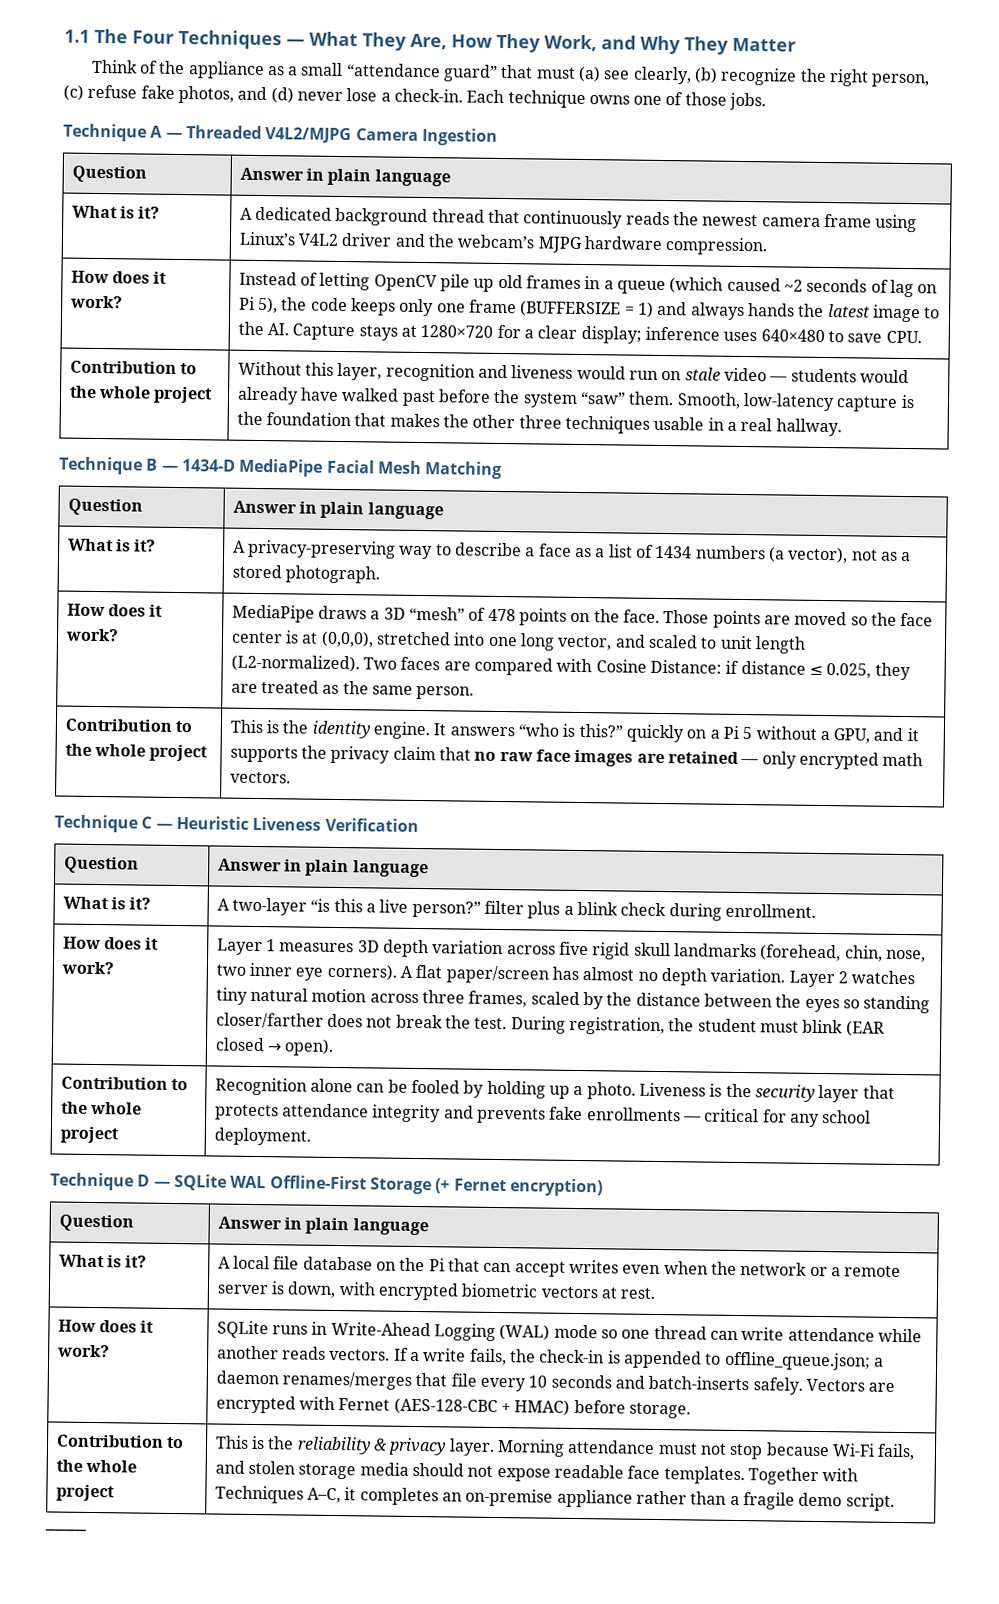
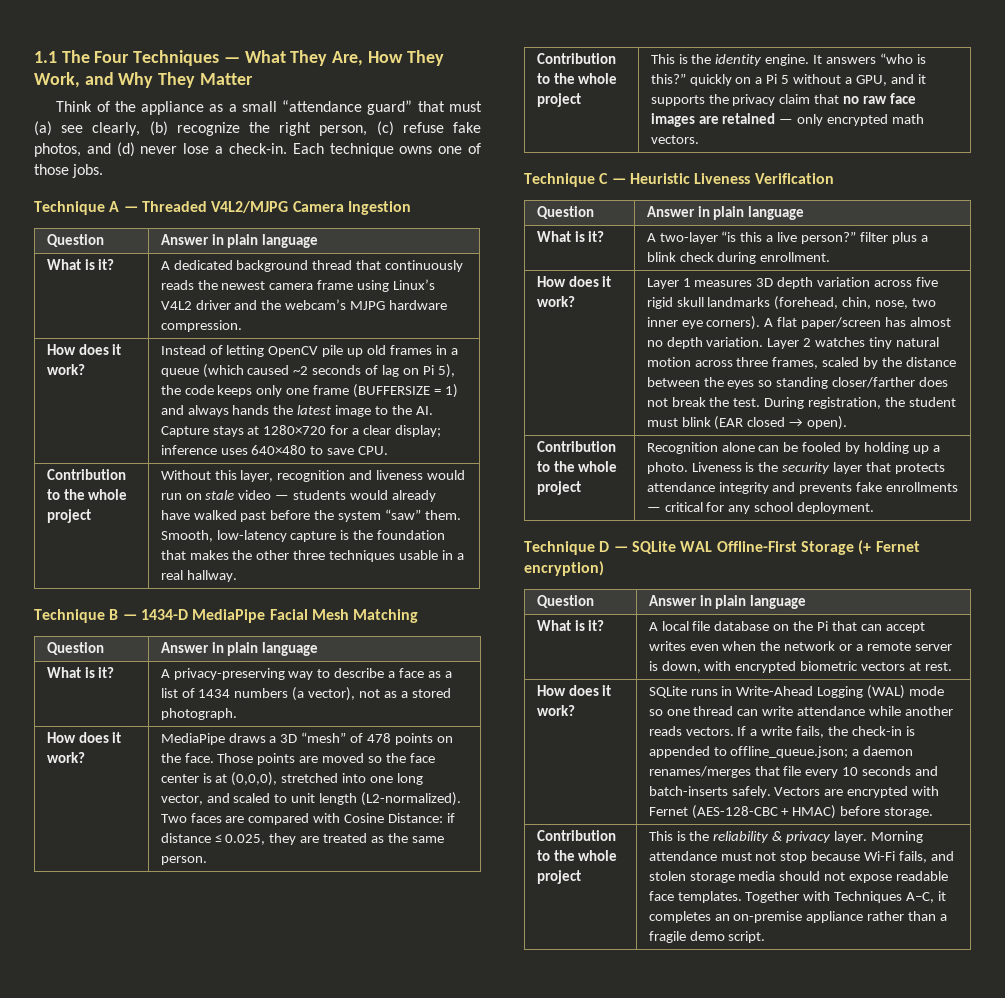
- ────

